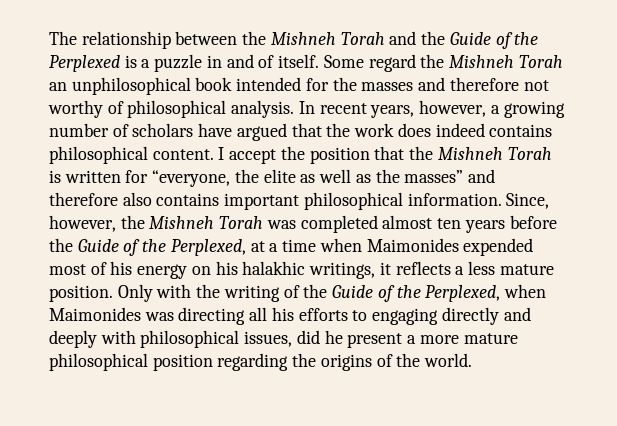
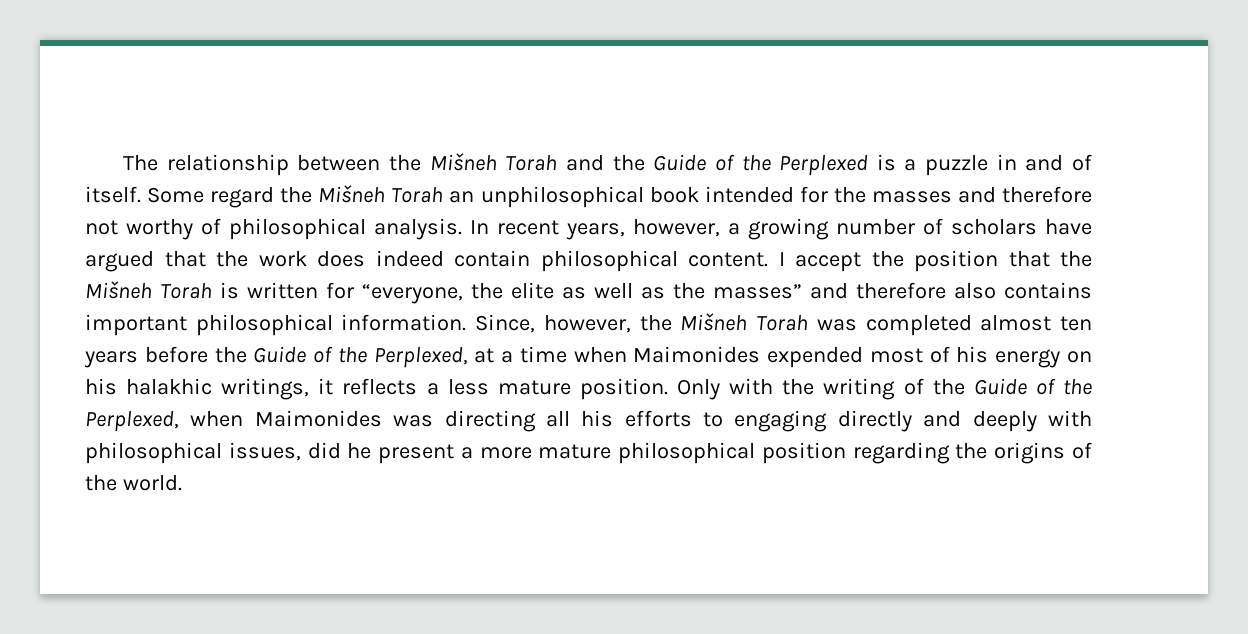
- The relationship between the Mishneh Torah and the Guide of the Perplexed is a puzzle in and of itself.
+ The relationship between the Mišneh Torah and the Guide of the Perplexed is a puzzle in and of itself.
- Some regard the Mishneh Torah an unphilosophical book intended for the masses and therefore not worthy of philosophical analysis.
+ Some regard the Mišneh Torah an unphilosophical book intended for the masses and therefore not worthy of philosophical analysis.
- In recent years, however, a growing number of scholars have argued that the work does indeed contains philosophical content.
+ In recent years, however, a growing number of scholars have argued that the work does indeed contain philosophical content.
- I accept the position that the Mishneh Torah is written for “everyone, the elite as well as the masses” and therefore also contains important philosophical information.
+ I accept the position that the Mišneh Torah is written for “everyone, the elite as well as the masses” and therefore also contains important philosophical information.
- Since, however, the Mishneh Torah was completed almost ten years before the Guide of the Perplexed, at a time when Maimonides expended most of his energy on his halakhic writings, it reflects a less mature position.
+ Since, however, the Mišneh Torah was completed almost ten years before the Guide of the Perplexed, at a time when Maimonides expended most of his energy on his halakhic writings, it reflects a less mature position.

